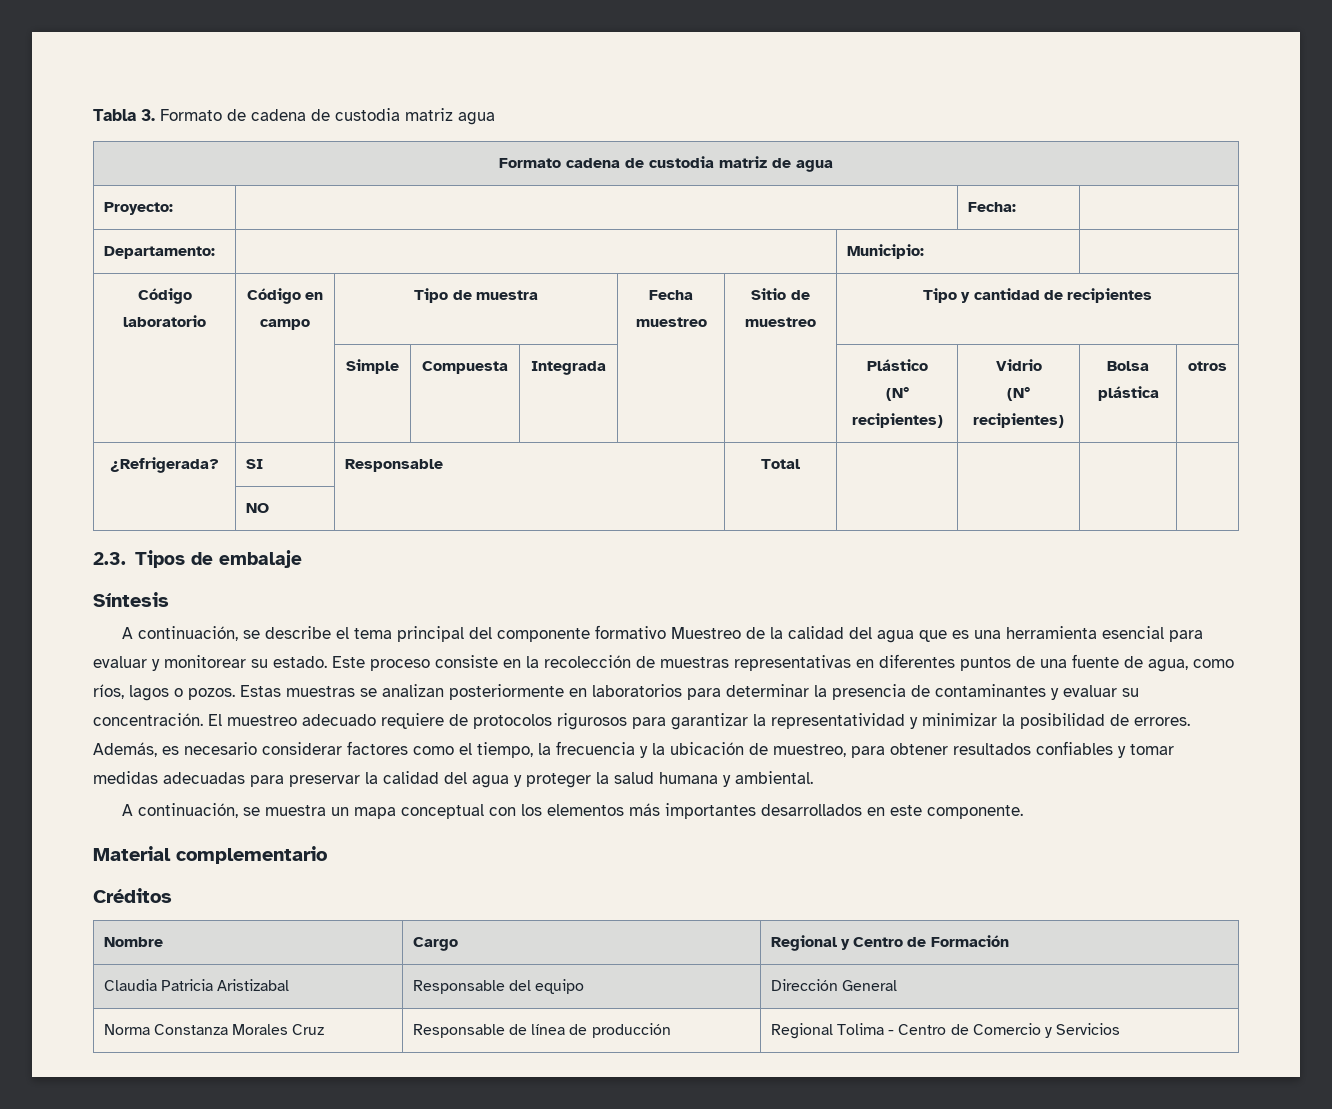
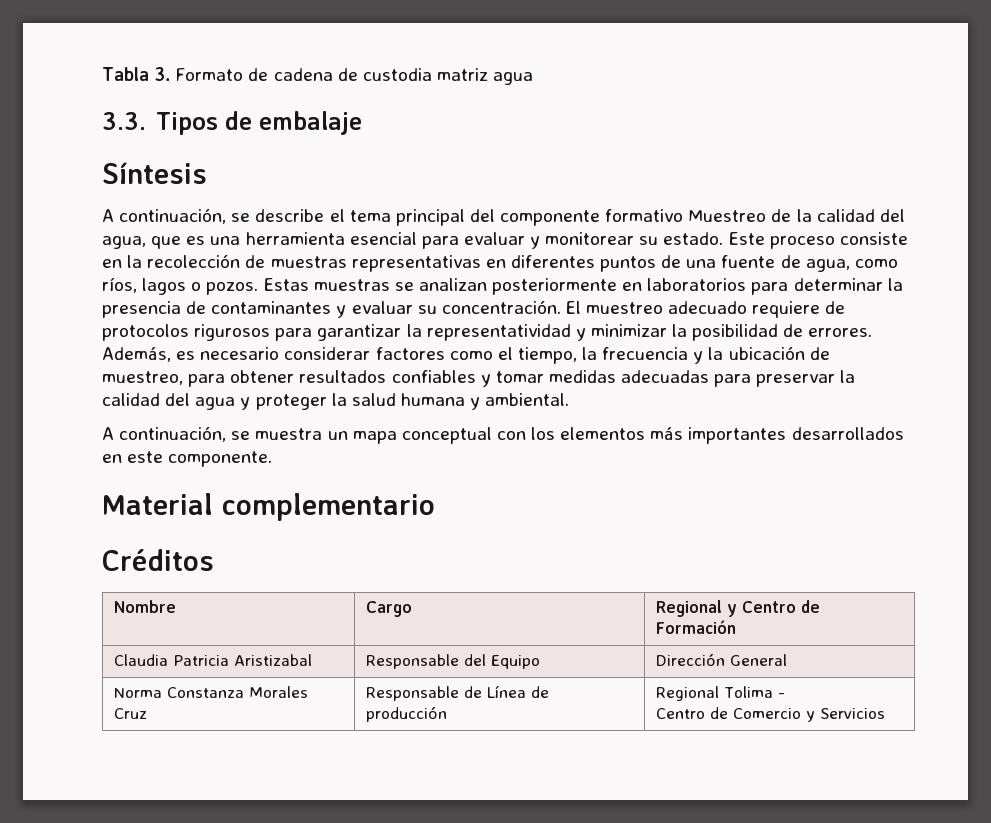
- Formato cadena de custodia matriz de agua
- Proyecto: | | Fecha: |
- Departamento: | | Municipio: |
- Código laboratorio | Código en campo | Tipo de muestra | Fecha muestreo | Sitio de muestreo | Tipo y cantidad de recipientes
- | | Simple | Compuesta | Integrada | | | Plástico
- (N° recipientes) | Vidrio
- (N° recipientes) | Bolsa plástica | otros
- ¿Refrigerada? | SI | Responsable | Total | | | |
- | NO | | | | | |
- 2.3. Tipos de embalaje
+ 3.3. Tipos de embalaje
- A continuación, se describe el tema principal del componente formativo Muestreo de la calidad del agua que es una herramienta esencial para evaluar y monitorear su estado.
+ A continuación, se describe el tema principal del componente formativo Muestreo de la calidad del agua, que es una herramienta esencial para evaluar y monitorear su estado.
- Claudia Patricia Aristizabal | Responsable del equipo | Dirección General
+ Claudia Patricia Aristizabal | Responsable del Equipo | Dirección General
- Norma Constanza Morales Cruz | Responsable de línea de producción | Regional Tolima - Centro de Comercio y Servicios
+ Norma Constanza Morales Cruz | Responsable de Línea de producción | Regional Tolima -
+ Centro de Comercio y Servicios

